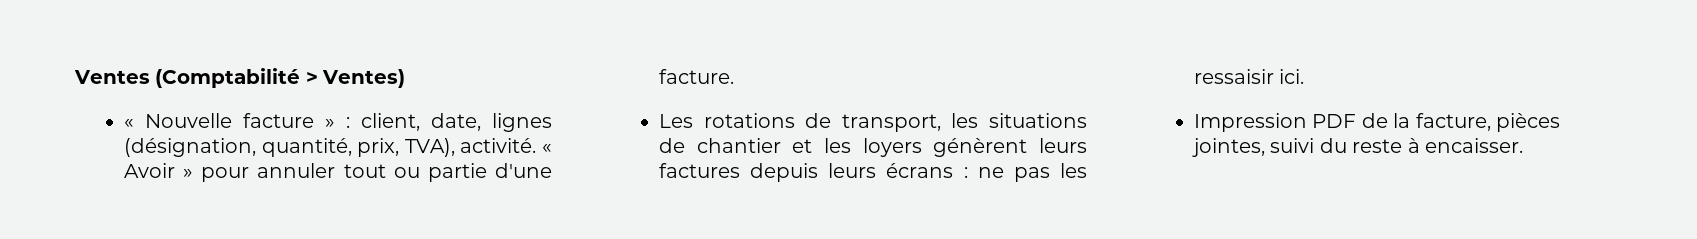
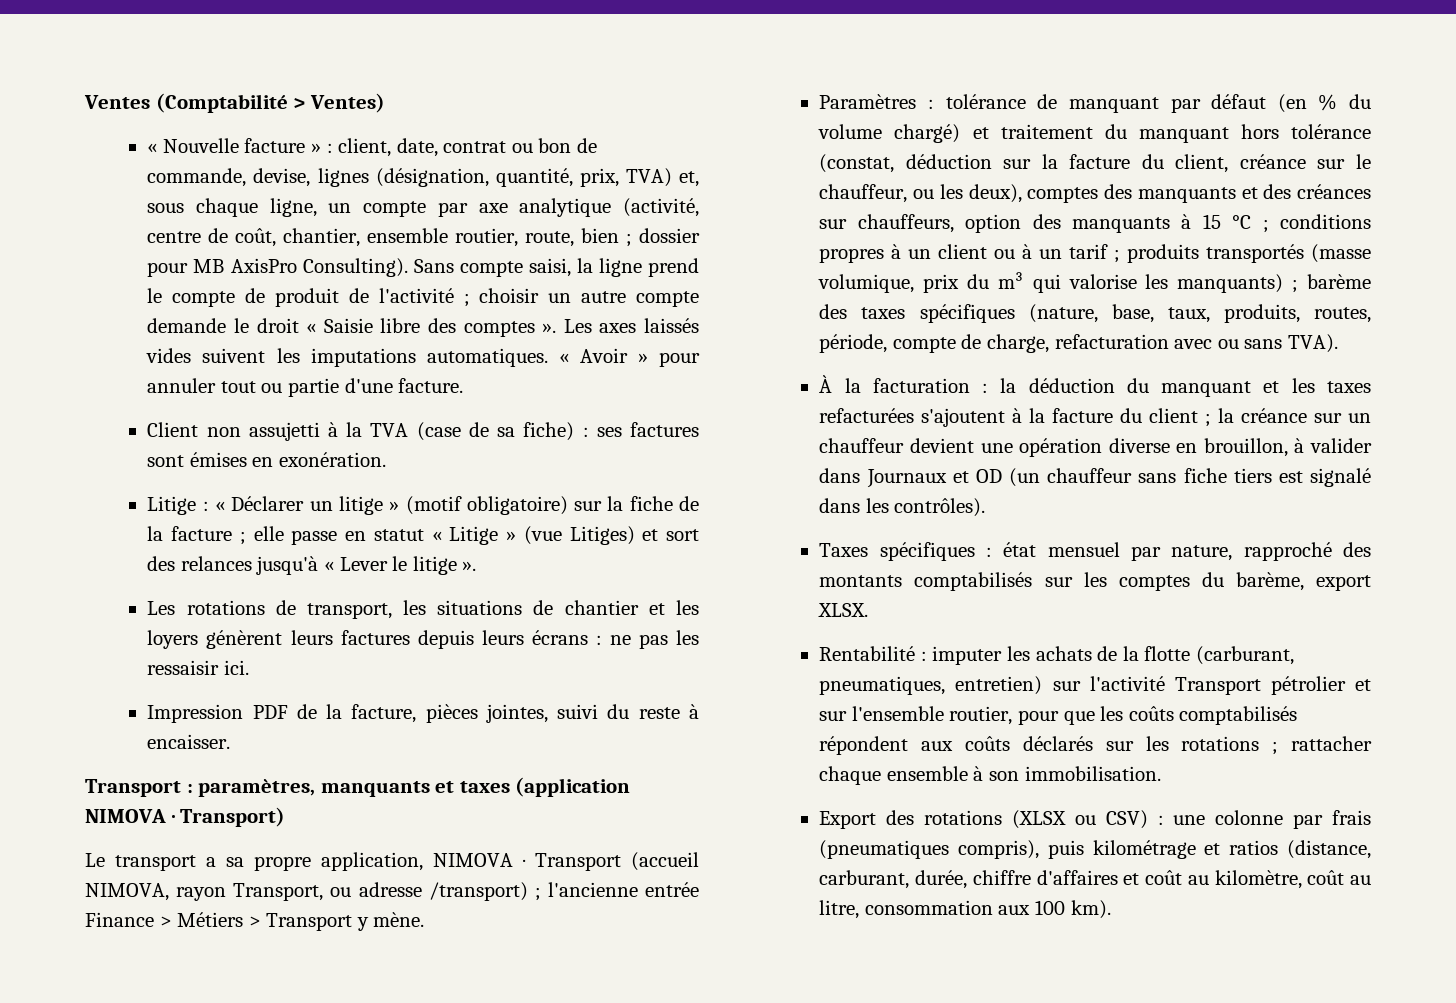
- « Nouvelle facture » : client, date, lignes (désignation, quantité, prix, TVA), activité.
+ « Nouvelle facture » : client, date, contrat ou bon de commande, devise, lignes (désignation, quantité, prix, TVA) et, sous chaque ligne, un compte par axe analytique (activité, centre de coût, chantier, ensemble routier, route, bien ; dossier pour MB AxisPro Consulting). Sans compte saisi, la ligne prend le compte de produit de l'activité ; choisir un autre compte demande le droit « Saisie libre des comptes ». Les axes laissés vides suivent les imputations automatiques.
+ Client non assujetti à la TVA (case de sa fiche) : ses factures sont émises en exonération.
+ Litige : « Déclarer un litige » (motif obligatoire) sur la fiche de la facture ; elle passe en statut « Litige » (vue Litiges) et sort des relances jusqu'à « Lever le litige ».
+ Transport : paramètres, manquants et taxes (application NIMOVA · Transport)
+ Le transport a sa propre application, NIMOVA · Transport (accueil NIMOVA, rayon Transport, ou adresse /transport) ; l'ancienne entrée Finance > Métiers > Transport y mène.
+ Paramètres : tolérance de manquant par défaut (en % du volume chargé) et traitement du manquant hors tolérance (constat, déduction sur la facture du client, créance sur le chauffeur, ou les deux), comptes des manquants et des créances sur chauffeurs, option des manquants à 15 °C ; conditions propres à un client ou à un tarif ; produits transportés (masse volumique, prix du m³ qui valorise les manquants) ; barème des taxes spécifiques (nature, base, taux, produits, routes, période, compte de charge, refacturation avec ou sans TVA).
+ À la facturation : la déduction du manquant et les taxes refacturées s'ajoutent à la facture du client ; la créance sur un chauffeur devient une opération diverse en brouillon, à valider dans Journaux et OD (un chauffeur sans fiche tiers est signalé dans les contrôles).
+ Taxes spécifiques : état mensuel par nature, rapproché des montants comptabilisés sur les comptes du barème, export XLSX.
+ Rentabilité : imputer les achats de la flotte (carburant, pneumatiques, entretien) sur l'activité Transport pétrolier et sur l'ensemble routier, pour que les coûts comptabilisés répondent aux coûts déclarés sur les rotations ; rattacher chaque ensemble à son immobilisation.
+ Export des rotations (XLSX ou CSV) : une colonne par frais (pneumatiques compris), puis kilométrage et ratios (distance, carburant, durée, chiffre d'affaires et coût au kilomètre, coût au litre, consommation aux 100 km).

